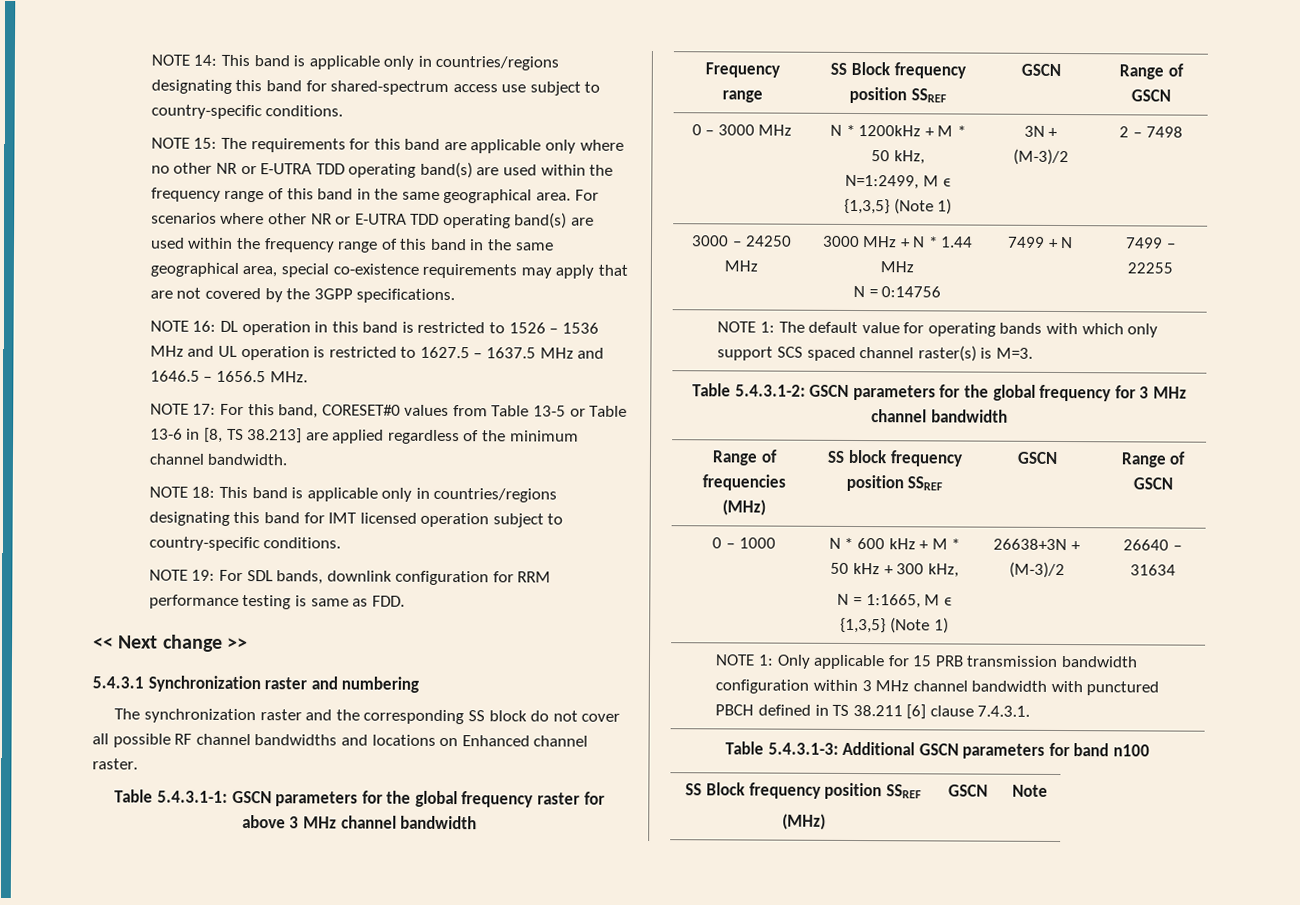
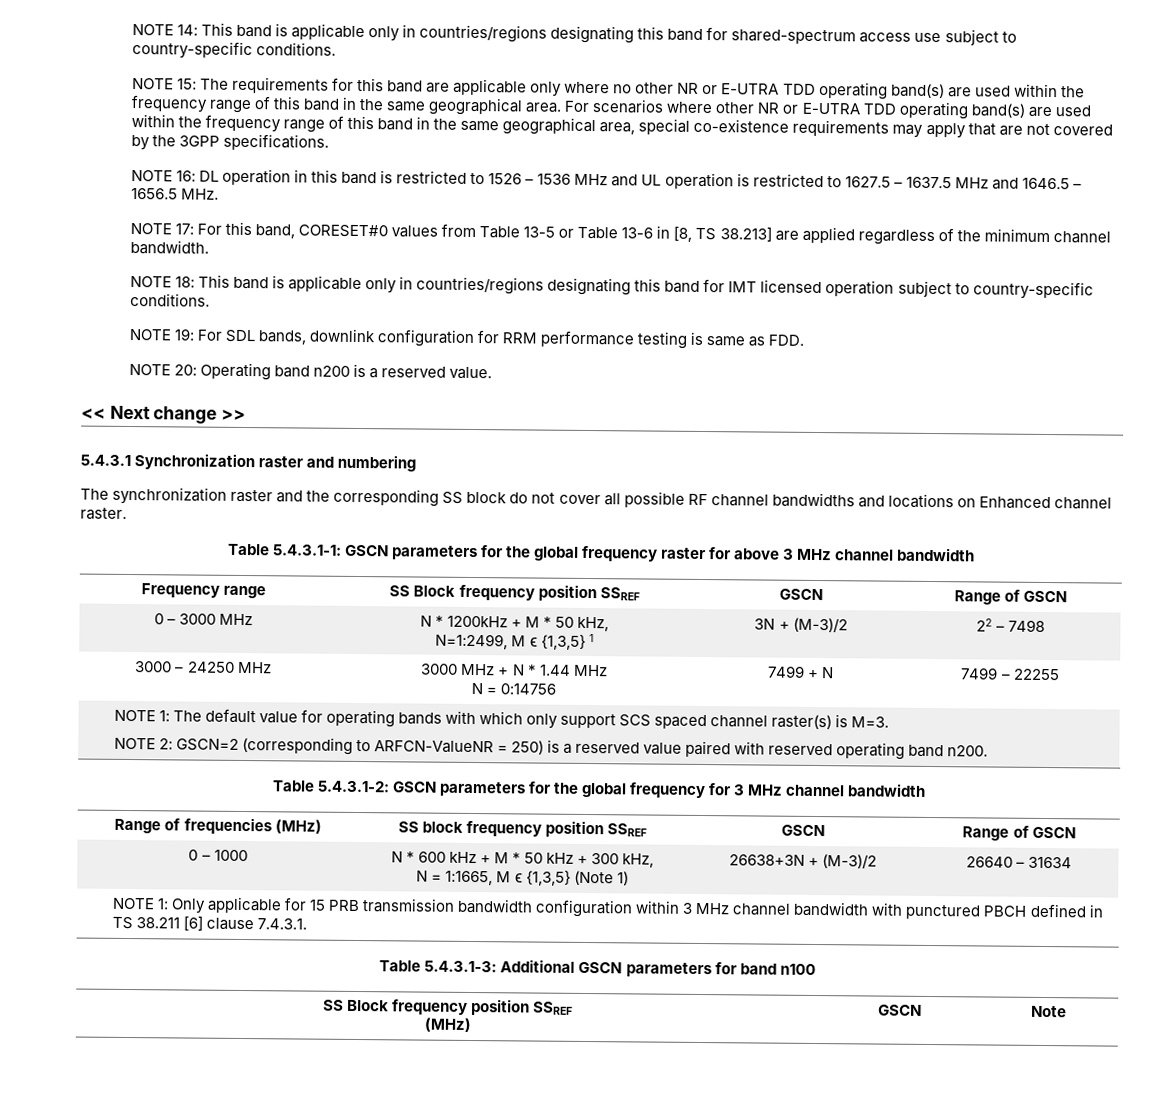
+ NOTE 20: Operating band n200 is a reserved value.
  0 – 3000 MHz | N * 1200kHz + M * 50 kHz,
- N=1:2499, M ϵ {1,3,5} (Note 1) | 3N + (M-3)/2 | 2 – 7498
+ N=1:2499, M ϵ {1,3,5} 1 | 3N + (M-3)/2 | 22 – 7498
  NOTE 1: The default value for operating bands with which only support SCS spaced channel raster(s) is M=3.
+ NOTE 2: GSCN=2 (corresponding to ARFCN-ValueNR = 250) is a reserved value paired with reserved operating band n200.

